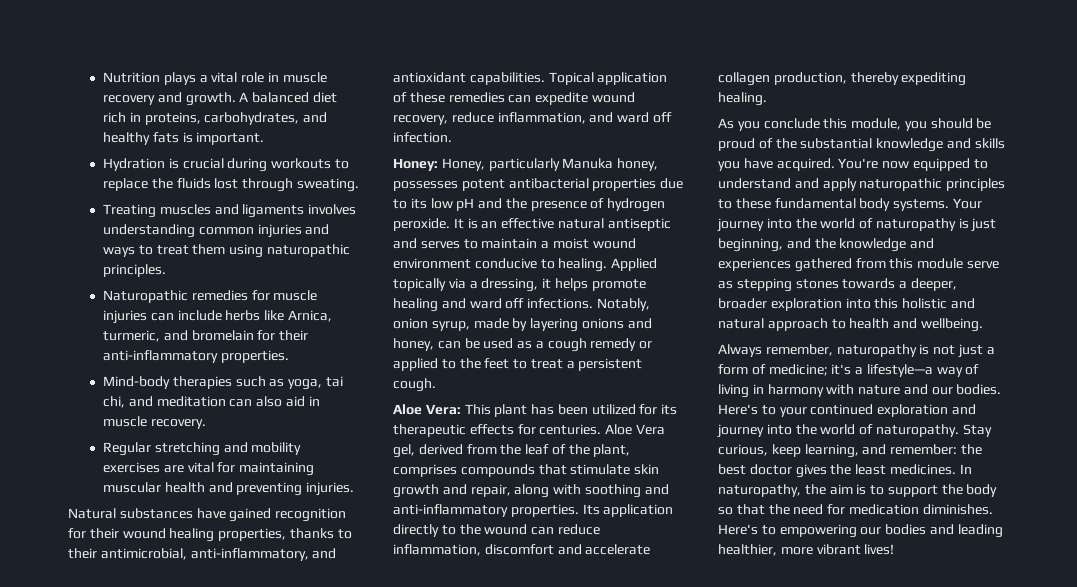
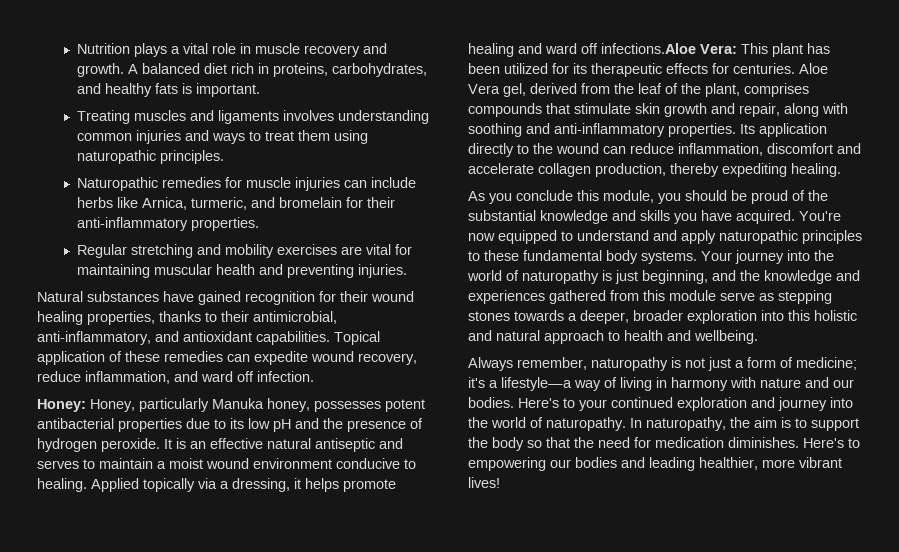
- Hydration is crucial during workouts to replace the fluids lost through sweating.
- Mind-body therapies such as yoga, tai chi, and meditation can also aid in muscle recovery.
- Applied topically via a dressing, it helps promote healing and ward off infections. Notably, onion syrup, made by layering onions and honey, can be used as a cough remedy or applied to the feet to treat a persistent cough.
- Aloe Vera: This plant has been utilized for its therapeutic effects for centuries.
+ Applied topically via a dressing, it helps promote healing and ward off infections.Aloe Vera: This plant has been utilized for its therapeutic effects for centuries.
- Stay curious, keep learning, and remember: the best doctor gives the least medicines.

